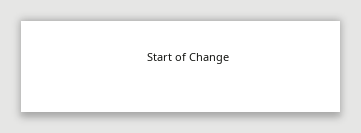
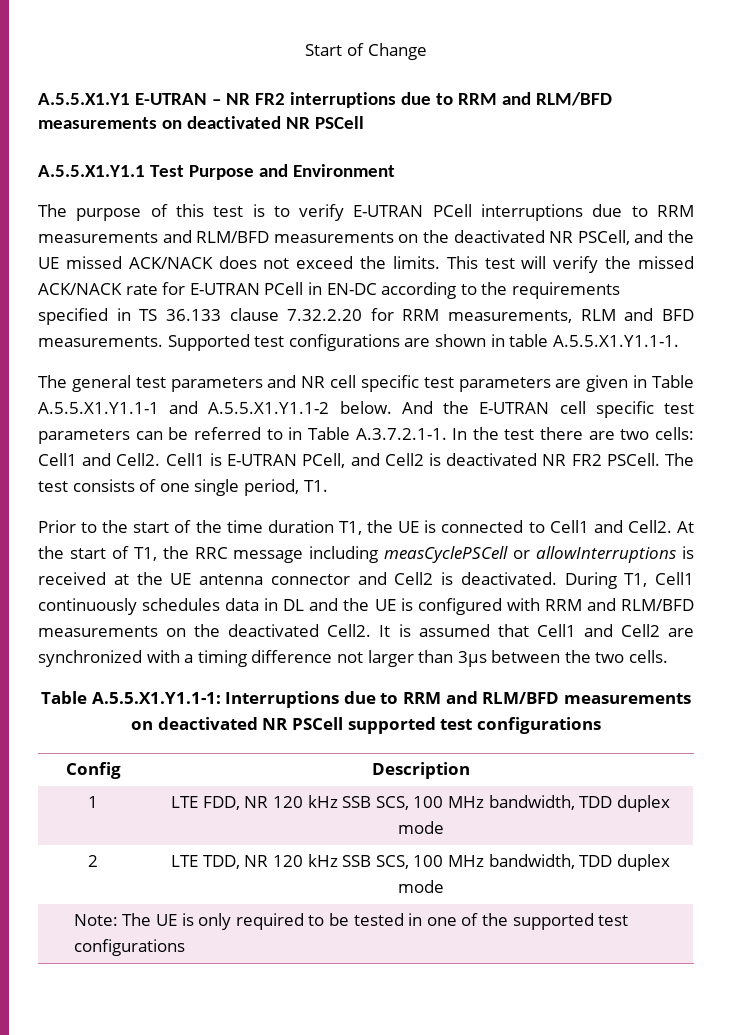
+ A.5.5.X1.Y1 E-UTRAN – NR FR2 interruptions due to RRM and RLM/BFD measurements on deactivated NR PSCell
+ A.5.5.X1.Y1.1 Test Purpose and Environment
+ The purpose of this test is to verify E-UTRAN PCell interruptions due to RRM measurements and RLM/BFD measurements on the deactivated NR PSCell, and the UE missed ACK/NACK does not exceed the limits. This test will verify the missed ACK/NACK rate for E-UTRAN PCell in EN-DC according to the requirements specified in TS 36.133 clause 7.32.2.20 for RRM measurements, RLM and BFD measurements. Supported test configurations are shown in table A.5.5.X1.Y1.1-1.
+ The general test parameters and NR cell specific test parameters are given in Table A.5.5.X1.Y1.1-1 and A.5.5.X1.Y1.1-2 below. And the E-UTRAN cell specific test parameters can be referred to in Table A.3.7.2.1-1. In the test there are two cells: Cell1 and Cell2. Cell1 is E-UTRAN PCell, and Cell2 is deactivated NR FR2 PSCell. The test consists of one single period, T1.
+ Prior to the start of the time duration T1, the UE is connected to Cell1 and Cell2. At the start of T1, the RRC message including measCyclePSCell or allowInterruptions is received at the UE antenna connector and Cell2 is deactivated. During T1, Cell1 continuously schedules data in DL and the UE is configured with RRM and RLM/BFD measurements on the deactivated Cell2. It is assumed that Cell1 and Cell2 are synchronized with a timing difference not larger than 3μs between the two cells.
+ Table A.5.5.X1.Y1.1-1: Interruptions due to RRM and RLM/BFD measurements on deactivated NR PSCell supported test configurations
+ Config | Description
+ 1 | LTE FDD, NR 120 kHz SSB SCS, 100 MHz bandwidth, TDD duplex mode
+ 2 | LTE TDD, NR 120 kHz SSB SCS, 100 MHz bandwidth, TDD duplex mode
+ Note: The UE is only required to be tested in one of the supported test configurations

